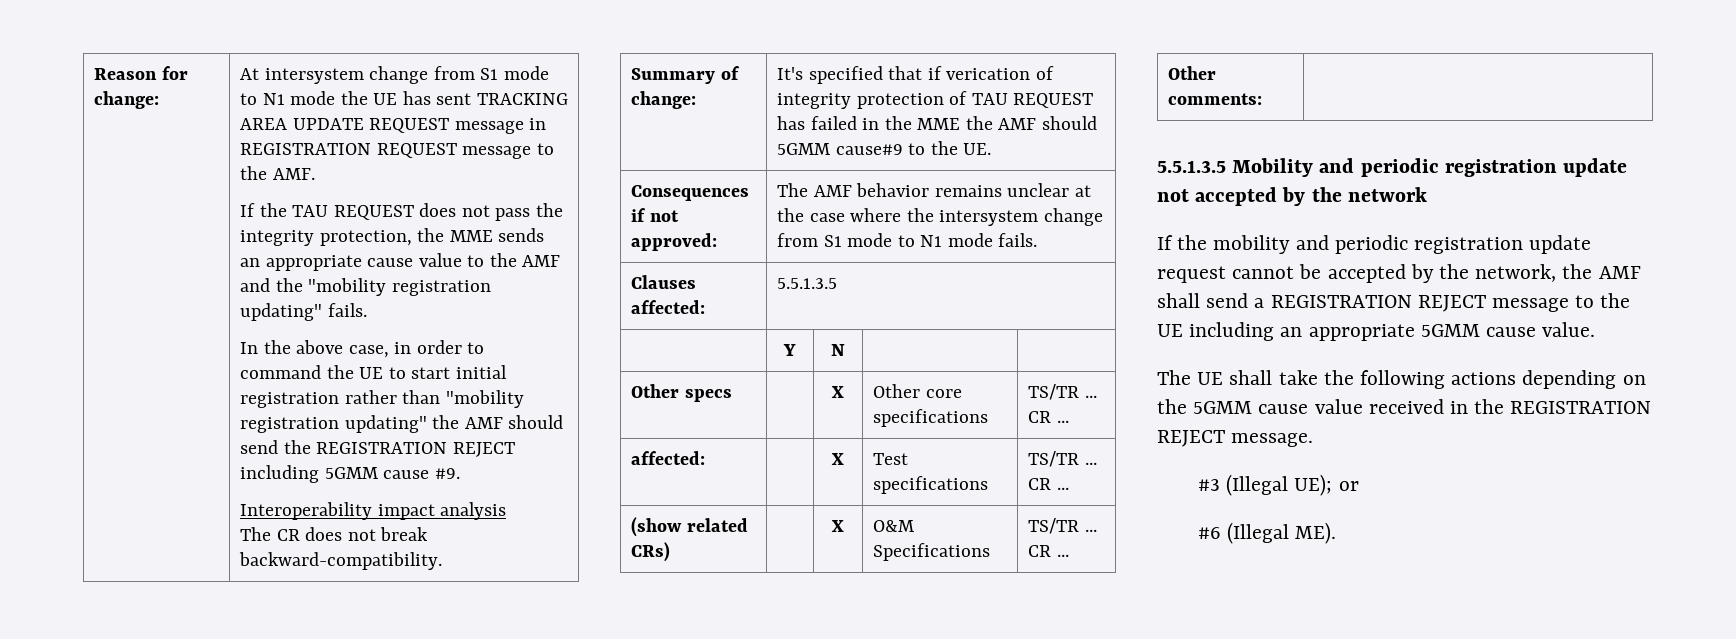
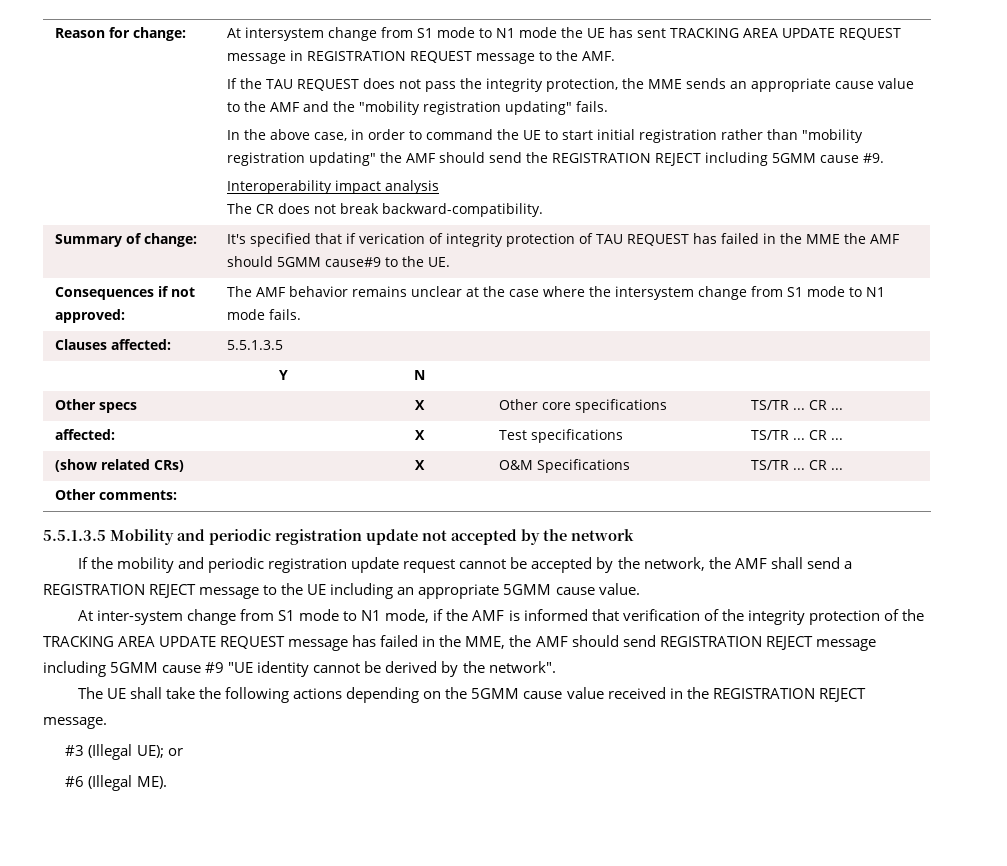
+ At inter-system change from S1 mode to N1 mode, if the AMF is informed that verification of the integrity protection of the TRACKING AREA UPDATE REQUEST message has failed in the MME, the AMF should send REGISTRATION REJECT message including 5GMM cause #9 "UE identity cannot be derived by the network".

